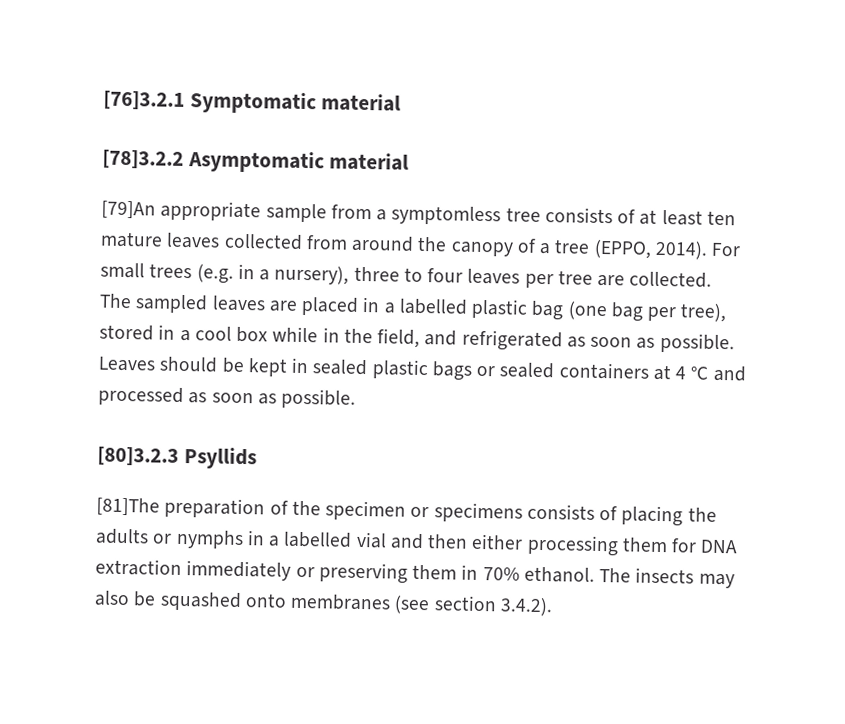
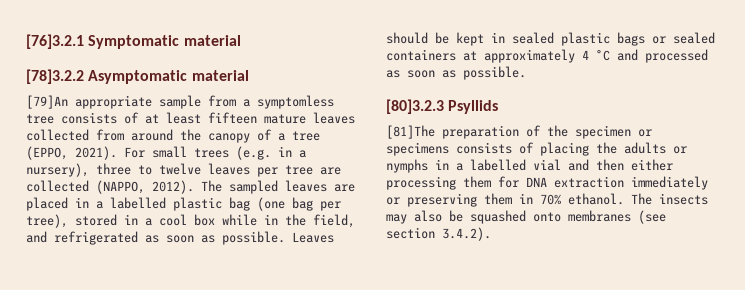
- [79]An appropriate sample from a symptomless tree consists of at least ten mature leaves collected from around the canopy of a tree (EPPO, 2014).
+ [79]An appropriate sample from a symptomless tree consists of at least fifteen mature leaves collected from around the canopy of a tree (EPPO, 2021).
- For small trees (e.g. in a nursery), three to four leaves per tree are collected.
+ For small trees (e.g. in a nursery), three to twelve leaves per tree are collected (NAPPO, 2012).
- Leaves should be kept in sealed plastic bags or sealed containers at 4 °C and processed as soon as possible.
+ Leaves should be kept in sealed plastic bags or sealed containers at approximately 4 °C and processed as soon as possible.

